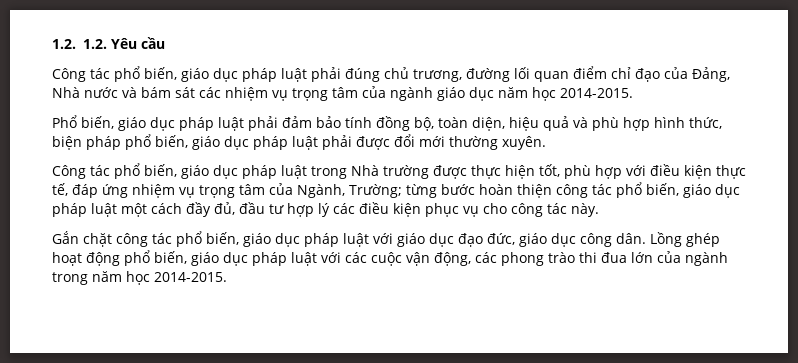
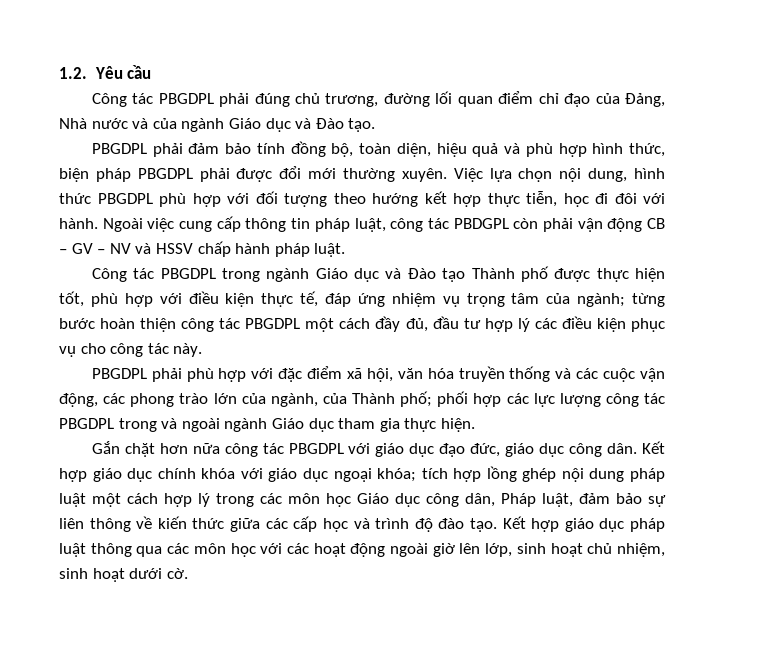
- 1.2. 1.2. Yêu cầu
+ 1.2. Yêu cầu
- Công tác phổ biến, giáo dục pháp luật phải đúng chủ trương, đường lối quan điểm chỉ đạo của Đảng, Nhà nước và bám sát các nhiệm vụ trọng tâm của ngành giáo dục năm học 2014-2015.
- Phổ biến, giáo dục pháp luật phải đảm bảo tính đồng bộ, toàn diện, hiệu quả và phù hợp hình thức, biện pháp phổ biến, giáo dục pháp luật phải được đổi mới thường xuyên.
- Công tác phổ biến, giáo dục pháp luật trong Nhà trường được thực hiện tốt, phù hợp với điều kiện thực tế, đáp ứng nhiệm vụ trọng tâm của Ngành, Trường;
+ Công tác PBGDPL phải đúng chủ trương, đường lối quan điểm chỉ đạo của Đảng, Nhà nước và của ngành Giáo dục và Đào tạo.
+ PBGDPL phải đảm bảo tính đồng bộ, toàn diện, hiệu quả và phù hợp hình thức, biện pháp PBGDPL phải được đổi mới thường xuyên. Việc lựa chọn nội dung, hình thức PBGDPL phù hợp với đối tượng theo hướng kết hợp thực tiễn, học đi đôi với hành. Ngoài việc cung cấp thông tin pháp luật, công tác PBDGPL còn phải vận động CB – GV – NV và HSSV chấp hành pháp luật.
+ Công tác PBGDPL trong ngành Giáo dục và Đào tạo Thành phố được thực hiện tốt, phù hợp với điều kiện thực tế, đáp ứng nhiệm vụ trọng tâm của ngành;
- từng bước hoàn thiện công tác phổ biến, giáo dục pháp luật một cách đầy đủ, đầu tư hợp lý các điều kiện phục vụ cho công tác này.
+ từng bước hoàn thiện công tác PBGDPL một cách đầy đủ, đầu tư hợp lý các điều kiện phục vụ cho công tác này.
- Gắn chặt công tác phổ biến, giáo dục pháp luật với giáo dục đạo đức, giáo dục công dân.
+ PBGDPL phải phù hợp với đặc điểm xã hội, văn hóa truyền thống và các cuộc vận động, các phong trào lớn của ngành, của Thành phố; phối hợp các lực lượng công tác PBGDPL trong và ngoài ngành Giáo dục tham gia thực hiện.
+ Gắn chặt hơn nữa công tác PBGDPL với giáo dục đạo đức, giáo dục công dân.
- Lồng ghép hoạt động phổ biến, giáo dục pháp luật với các cuộc vận động, các phong trào thi đua lớn của ngành trong năm học 2014-2015.
+ Kết hợp giáo dục chính khóa với giáo dục ngoại khóa; tích hợp lồng ghép nội dung pháp luật một cách hợp lý trong các môn học Giáo dục công dân, Pháp luật, đảm bảo sự liên thông về kiến thức giữa các cấp học và trình độ đào tạo. Kết hợp giáo dục pháp luật thông qua các môn học với các hoạt động ngoài giờ lên lớp, sinh hoạt chủ nhiệm, sinh hoạt dưới cờ.

